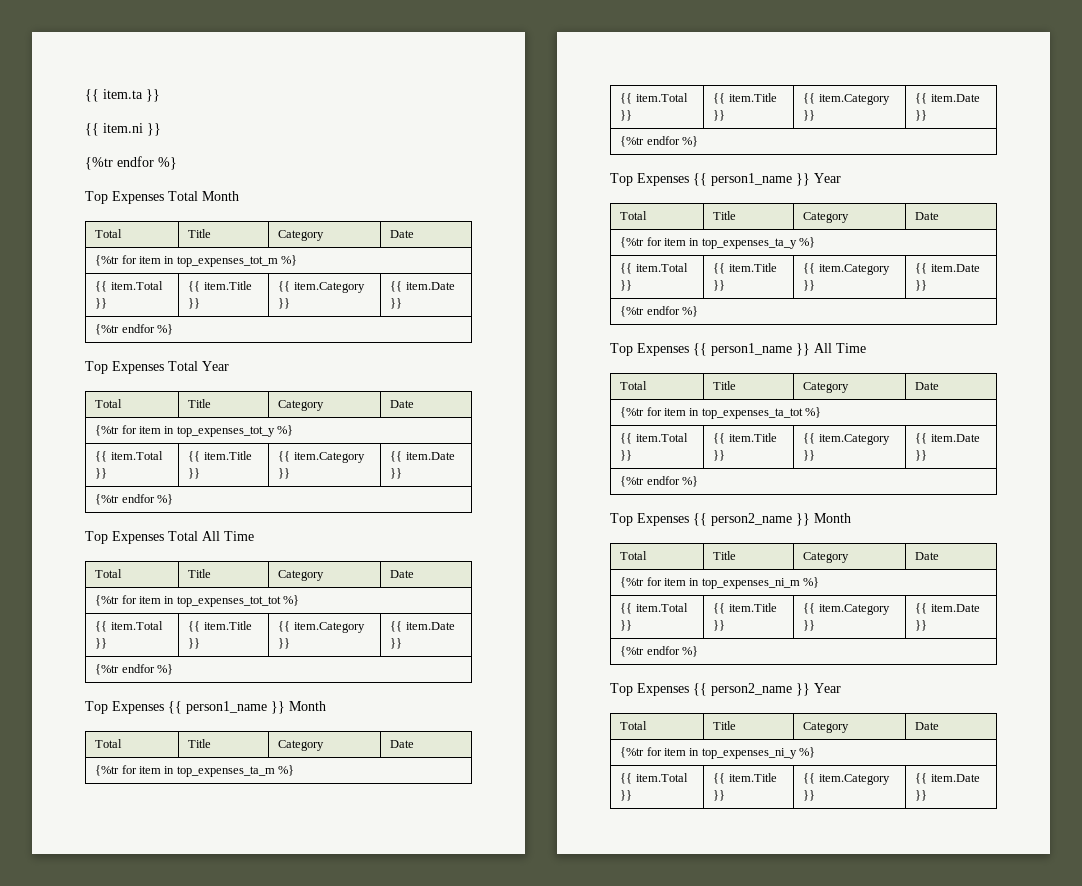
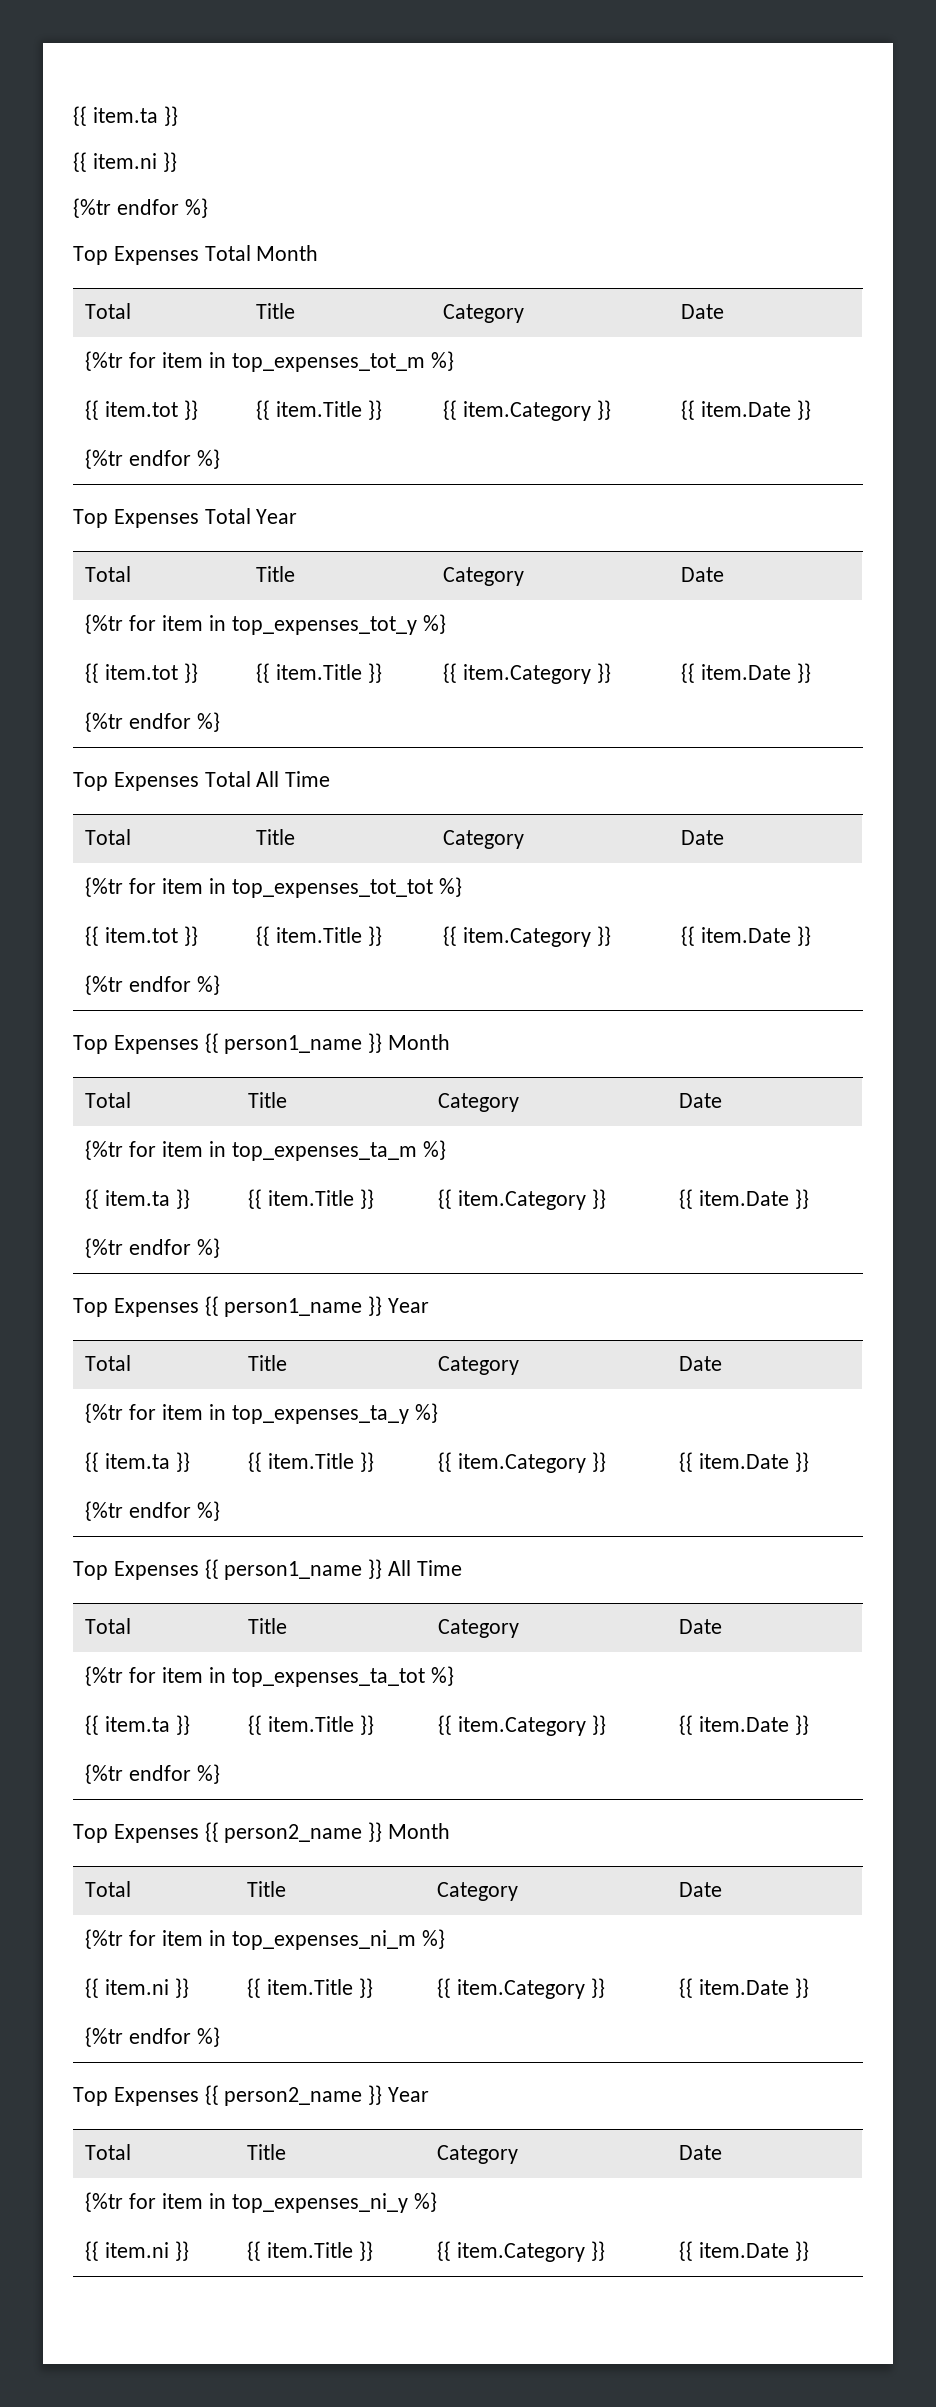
  {%tr for item in top_expenses_tot_m %}
- {{ item.Total }} | {{ item.Title }} | {{ item.Category }} | {{ item.Date }}
+ {{ item.tot }} | {{ item.Title }} | {{ item.Category }} | {{ item.Date }}
  {%tr for item in top_expenses_tot_y %}
- {{ item.Total }} | {{ item.Title }} | {{ item.Category }} | {{ item.Date }}
+ {{ item.tot }} | {{ item.Title }} | {{ item.Category }} | {{ item.Date }}
  {%tr for item in top_expenses_tot_tot %}
- {{ item.Total }} | {{ item.Title }} | {{ item.Category }} | {{ item.Date }}
+ {{ item.tot }} | {{ item.Title }} | {{ item.Category }} | {{ item.Date }}
  {%tr for item in top_expenses_ta_m %}
- {{ item.Total }} | {{ item.Title }} | {{ item.Category }} | {{ item.Date }}
+ {{ item.ta }} | {{ item.Title }} | {{ item.Category }} | {{ item.Date }}
  {%tr for item in top_expenses_ta_y %}
- {{ item.Total }} | {{ item.Title }} | {{ item.Category }} | {{ item.Date }}
+ {{ item.ta }} | {{ item.Title }} | {{ item.Category }} | {{ item.Date }}
  {%tr for item in top_expenses_ta_tot %}
- {{ item.Total }} | {{ item.Title }} | {{ item.Category }} | {{ item.Date }}
+ {{ item.ta }} | {{ item.Title }} | {{ item.Category }} | {{ item.Date }}
  {%tr for item in top_expenses_ni_m %}
- {{ item.Total }} | {{ item.Title }} | {{ item.Category }} | {{ item.Date }}
+ {{ item.ni }} | {{ item.Title }} | {{ item.Category }} | {{ item.Date }}
  {%tr for item in top_expenses_ni_y %}
- {{ item.Total }} | {{ item.Title }} | {{ item.Category }} | {{ item.Date }}
+ {{ item.ni }} | {{ item.Title }} | {{ item.Category }} | {{ item.Date }}

